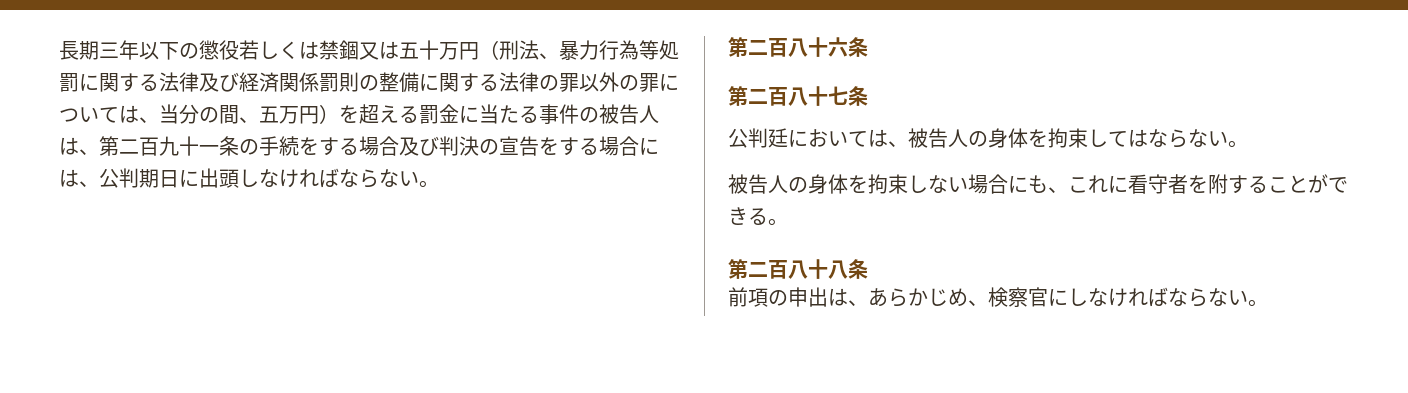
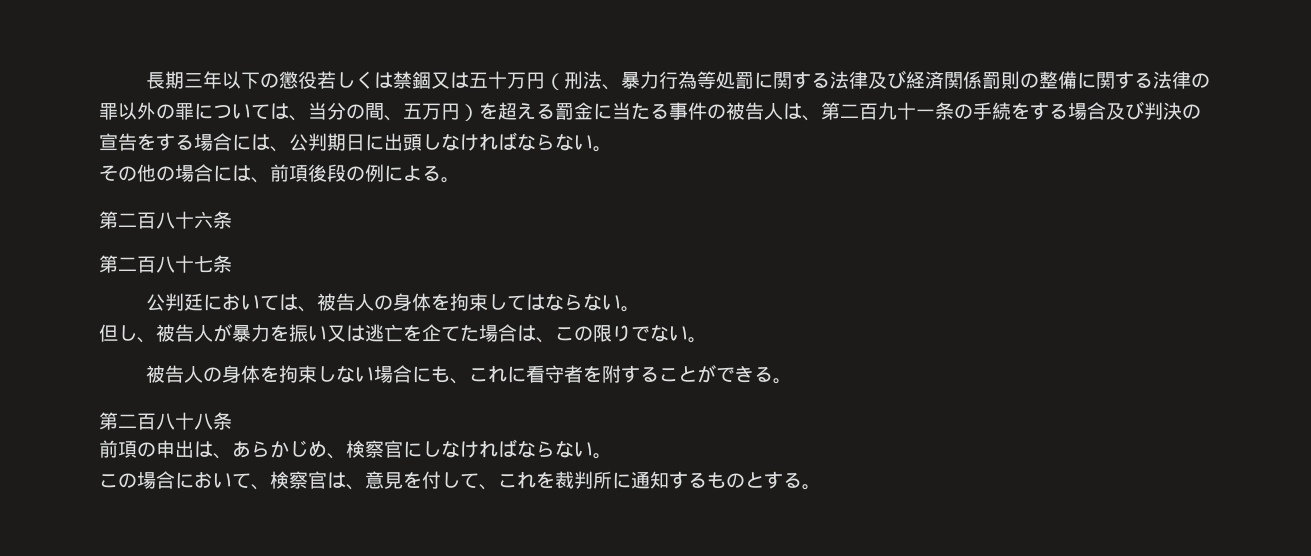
+ その他の場合には、前項後段の例による。
+ 但し、被告人が暴力を振い又は逃亡を企てた場合は、この限りでない。
+ この場合において、検察官は、意見を付して、これを裁判所に通知するものとする。

